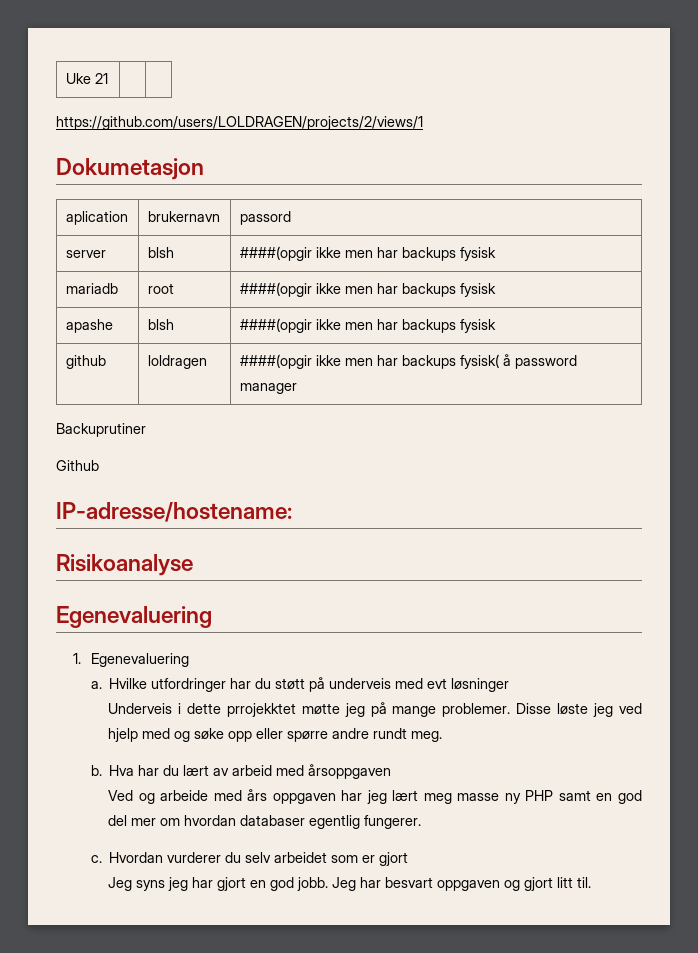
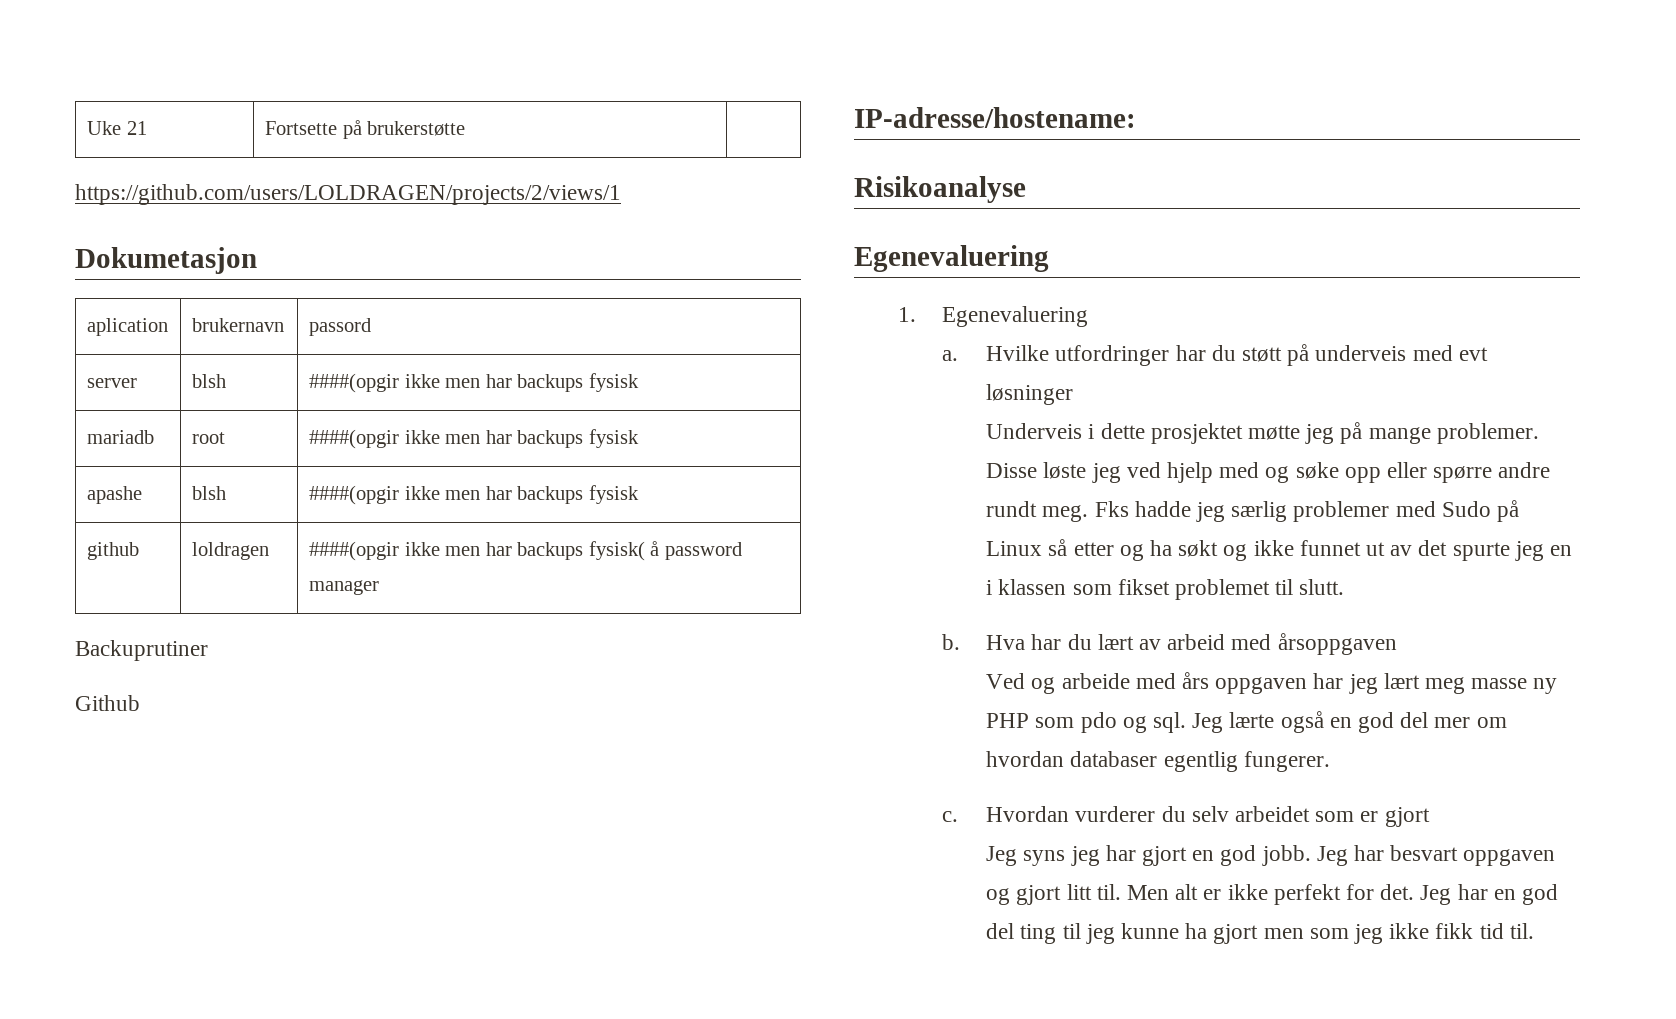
- Uke 21 | |
+ Uke 21 | Fortsette på brukerstøtte |
- Underveis i dette prrojekktet møtte jeg på mange problemer.
+ Underveis i dette prosjektet møtte jeg på mange problemer.
+ Fks hadde jeg særlig problemer med Sudo på Linux så etter og ha søkt og ikke funnet ut av det spurte jeg en i klassen som fikset problemet til slutt.
- Ved og arbeide med års oppgaven har jeg lært meg masse ny PHP samt en god del mer om hvordan databaser egentlig fungerer.
+ Ved og arbeide med års oppgaven har jeg lært meg masse ny PHP som pdo og sql. Jeg lærte også en god del mer om hvordan databaser egentlig fungerer.
+ Men alt er ikke perfekt for det. Jeg har en god del ting til jeg kunne ha gjort men som jeg ikke fikk tid til.

